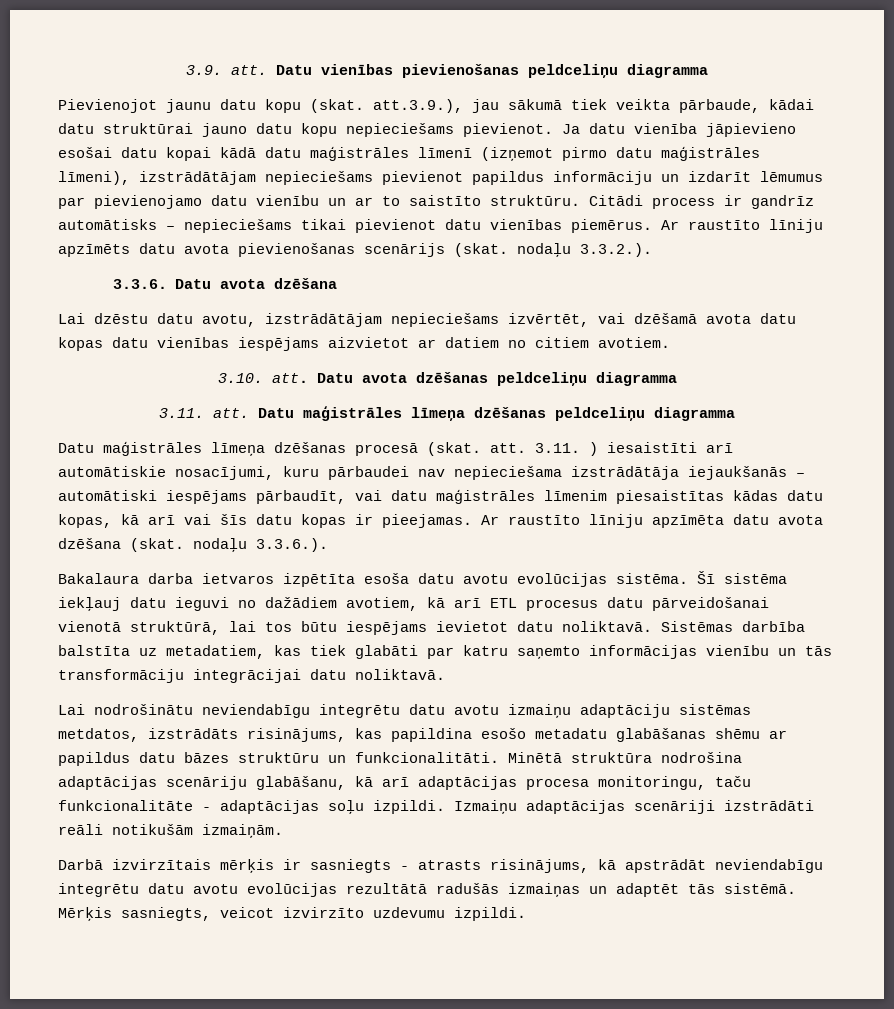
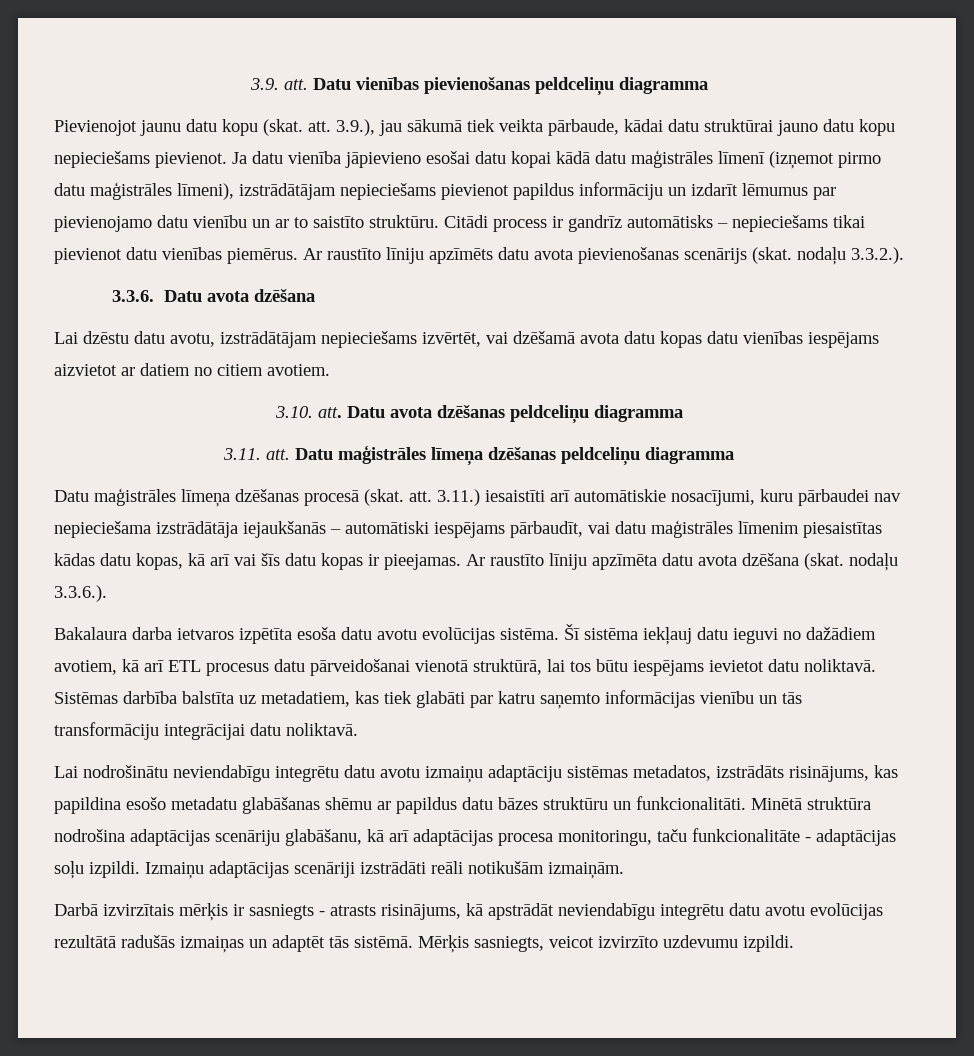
- Pievienojot jaunu datu kopu (skat. att.3.9.), jau sākumā tiek veikta pārbaude, kādai datu struktūrai jauno datu kopu nepieciešams pievienot.
+ Pievienojot jaunu datu kopu (skat. att. 3.9.), jau sākumā tiek veikta pārbaude, kādai datu struktūrai jauno datu kopu nepieciešams pievienot.
- 3.11. ) iesaistīti arī automātiskie nosacījumi, kuru pārbaudei nav nepieciešama izstrādātāja iejaukšanās – automātiski iespējams pārbaudīt, vai datu maģistrāles līmenim piesaistītas kādas datu kopas, kā arī vai šīs datu kopas ir pieejamas.
+ 3.11.) iesaistīti arī automātiskie nosacījumi, kuru pārbaudei nav nepieciešama izstrādātāja iejaukšanās – automātiski iespējams pārbaudīt, vai datu maģistrāles līmenim piesaistītas kādas datu kopas, kā arī vai šīs datu kopas ir pieejamas.
- Lai nodrošinātu neviendabīgu integrētu datu avotu izmaiņu adaptāciju sistēmas metdatos, izstrādāts risinājums, kas papildina esošo metadatu glabāšanas shēmu ar papildus datu bāzes struktūru un funkcionalitāti.
+ Lai nodrošinātu neviendabīgu integrētu datu avotu izmaiņu adaptāciju sistēmas metadatos, izstrādāts risinājums, kas papildina esošo metadatu glabāšanas shēmu ar papildus datu bāzes struktūru un funkcionalitāti.

